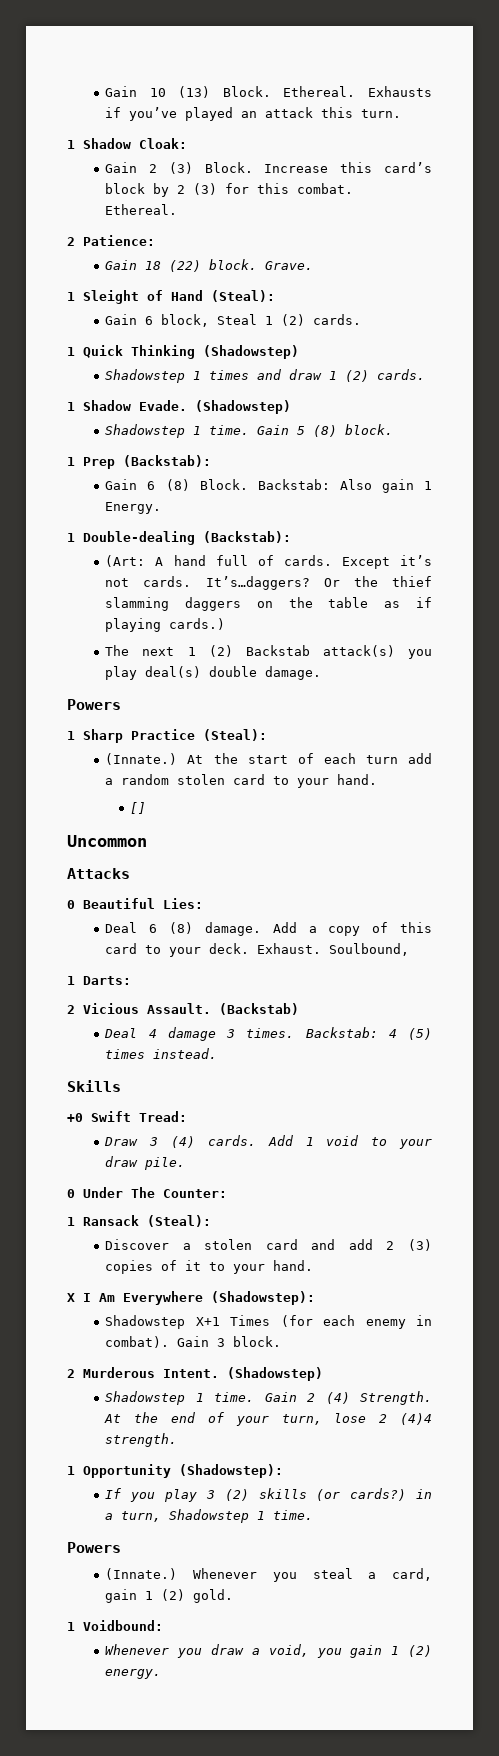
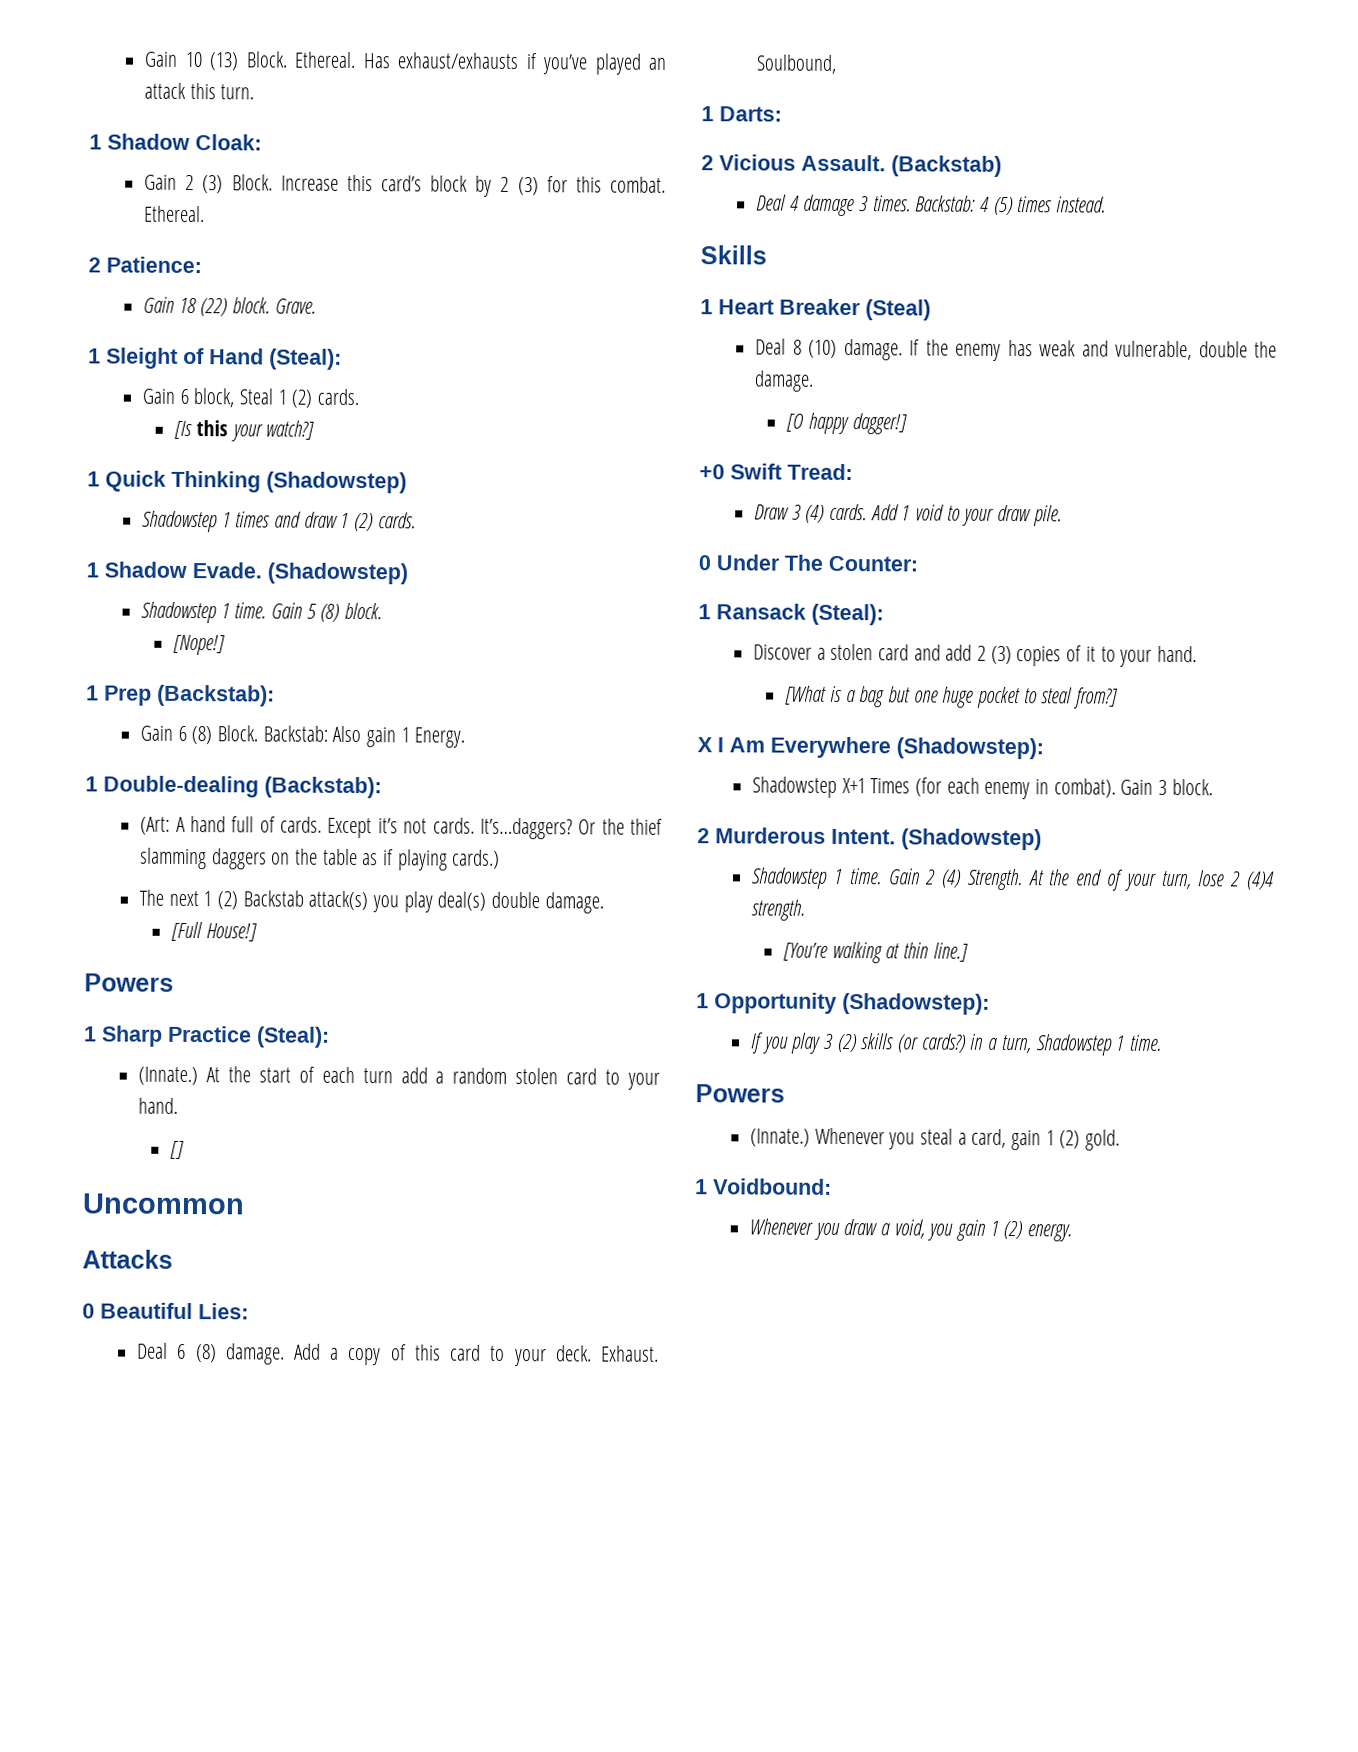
- Exhausts if you’ve played an attack this turn.
+ Has exhaust/exhausts if you’ve played an attack this turn.
+ [Is this your watch?]
+ [Nope!]
+ [Full House!]
+ 1 Heart Breaker (Steal)
+ Deal 8 (10) damage. If the enemy has weak and vulnerable, double the damage.
+ [O happy dagger!]
+ [What is a bag but one huge pocket to steal from?]
+ [You’re walking at thin line.]

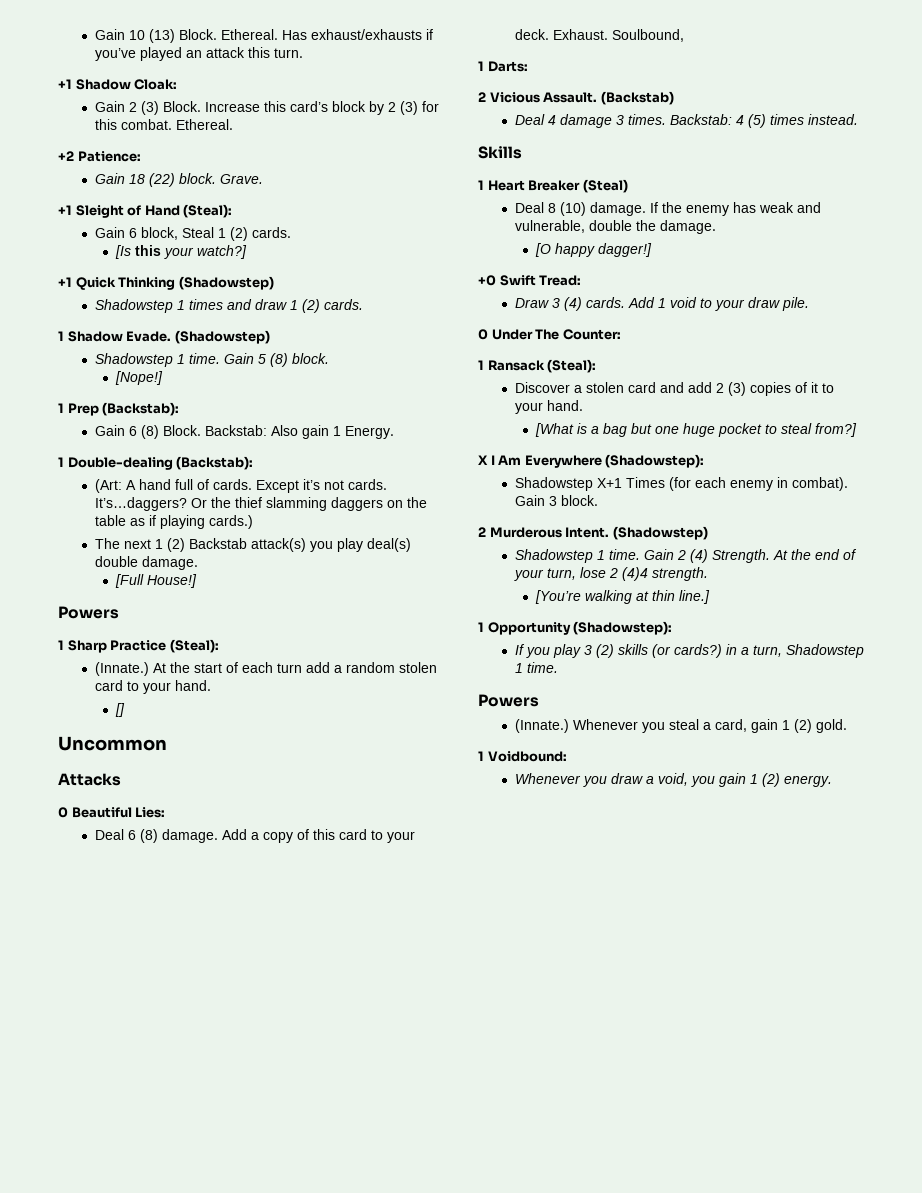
- 1 Shadow Cloak:
+ +1 Shadow Cloak:
- 2 Patience:
+ +2 Patience:
- 1 Sleight of Hand (Steal):
+ +1 Sleight of Hand (Steal):
- 1 Quick Thinking (Shadowstep)
+ +1 Quick Thinking (Shadowstep)

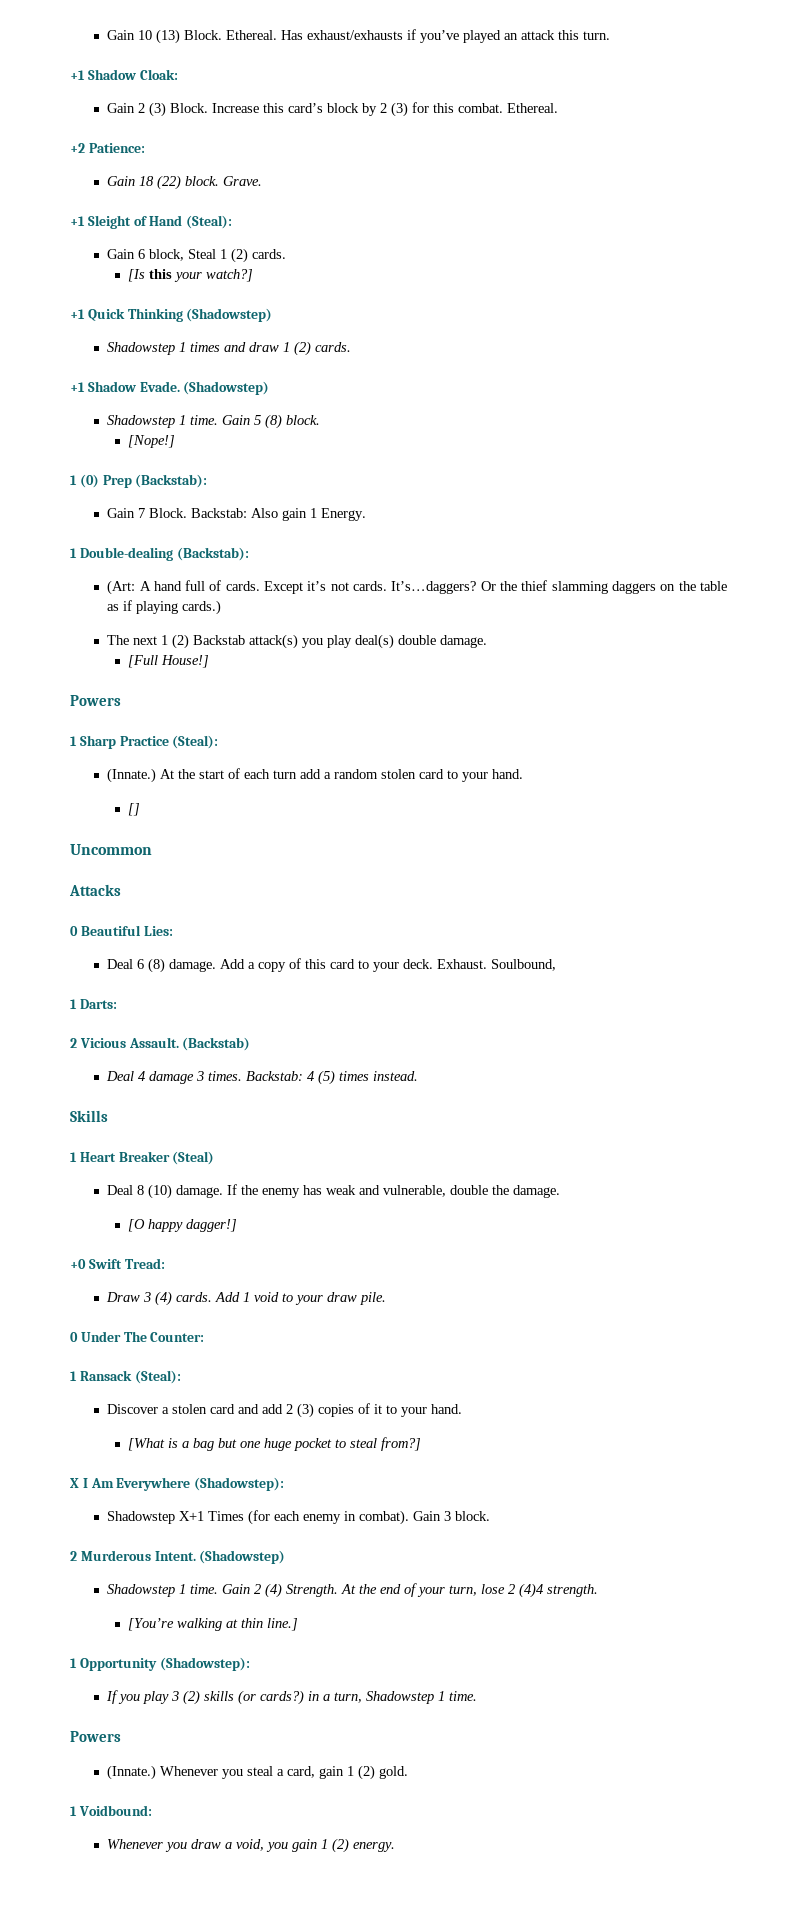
- 1 Shadow Evade.
+ +1 Shadow Evade.
- 1 Prep (Backstab):
+ 1 (0) Prep (Backstab):
- Gain 6 (8) Block.
+ Gain 7 Block.

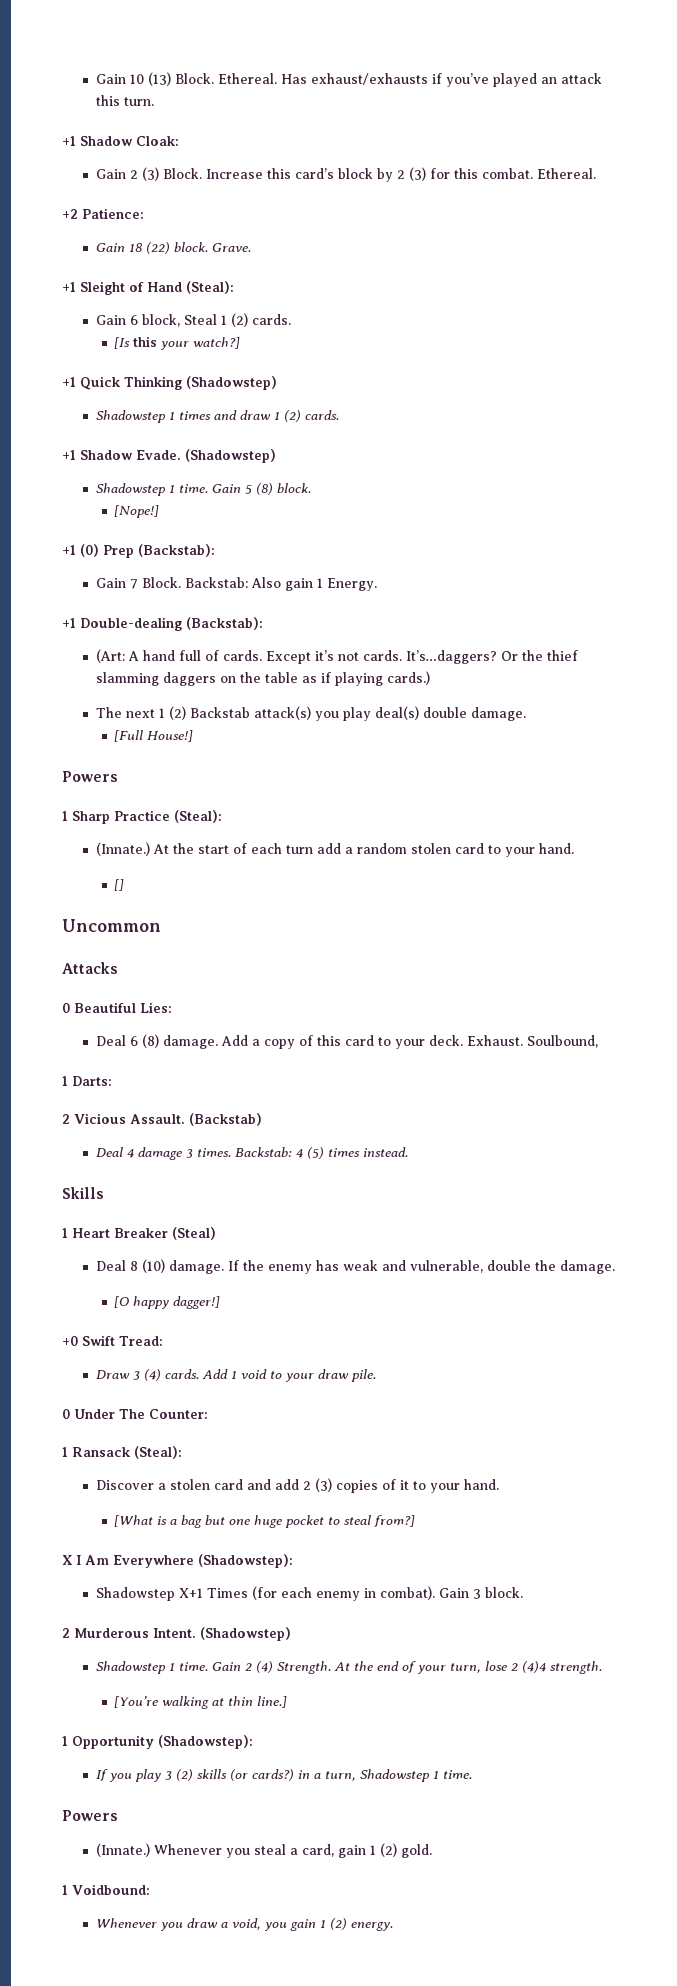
- 1 (0) Prep (Backstab):
+ +1 (0) Prep (Backstab):
- 1 Double-dealing (Backstab):
+ +1 Double-dealing (Backstab):

